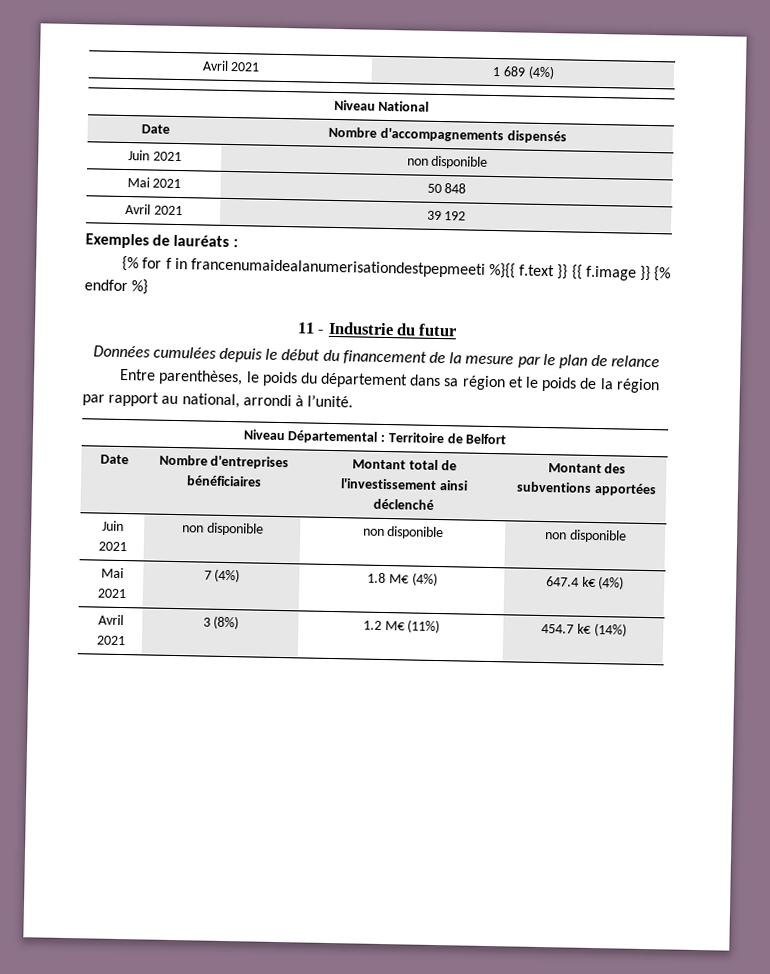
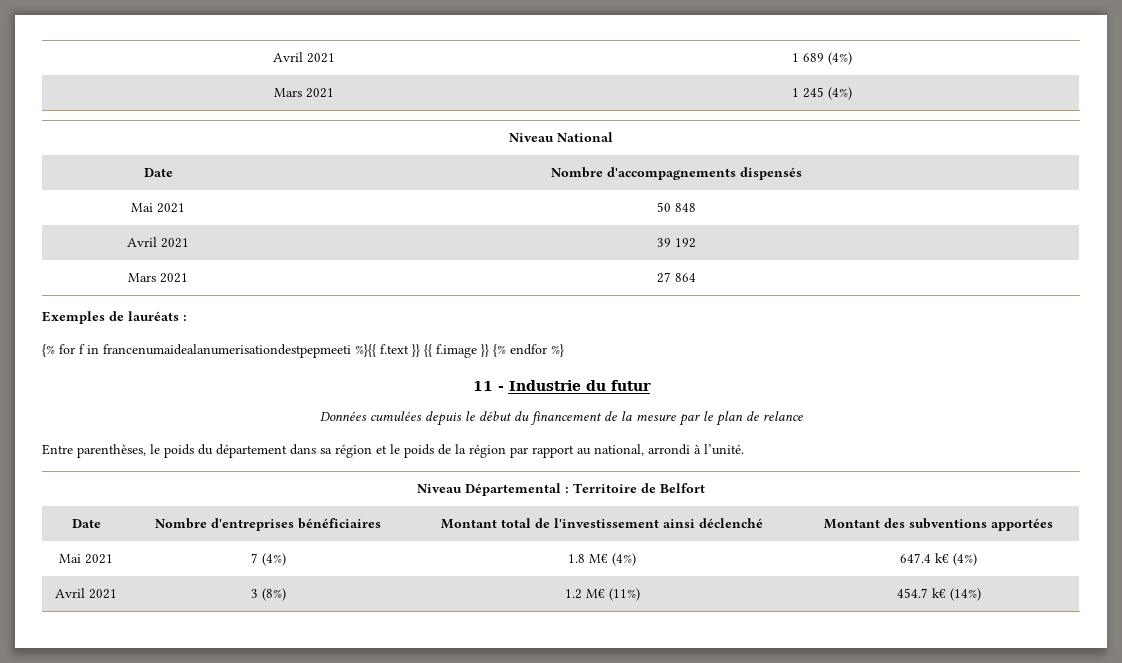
+ Mars 2021 | 1 245 (4%)
  Date | Nombre d'accompagnements dispensés
- Juin 2021 | non disponible
+ Mars 2021 | 27 864
- Juin 2021 | non disponible | non disponible | non disponible

